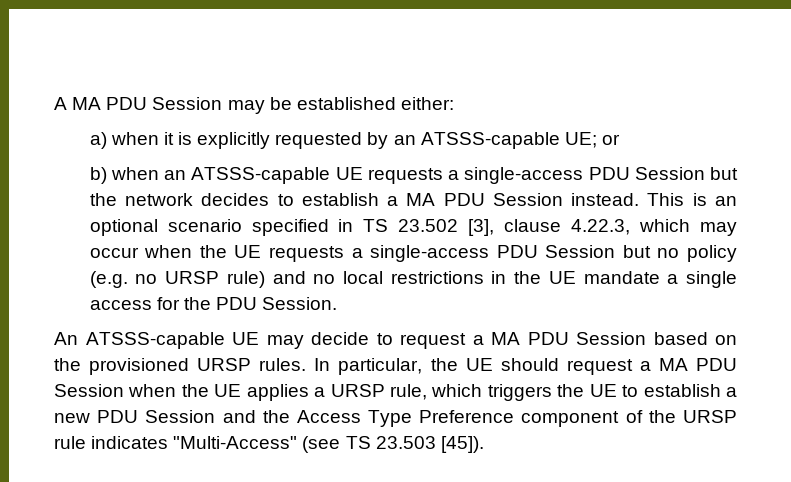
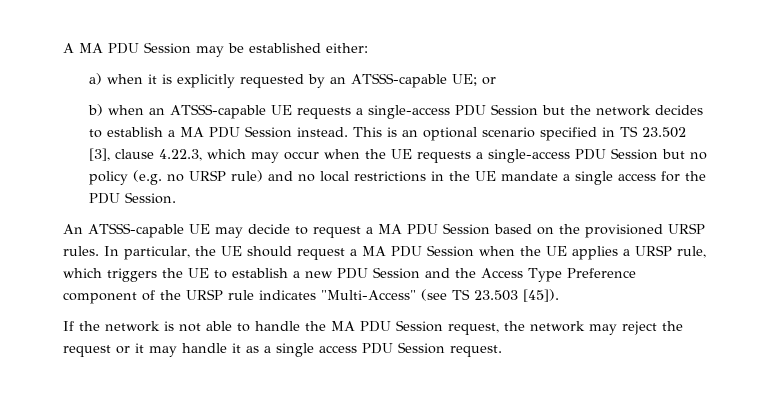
+ If the network is not able to handle the MA PDU Session request, the network may reject the request or it may handle it as a single access PDU Session request.

